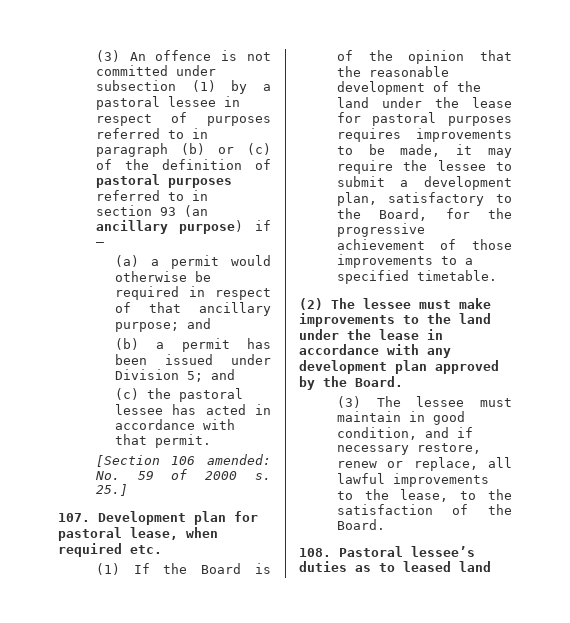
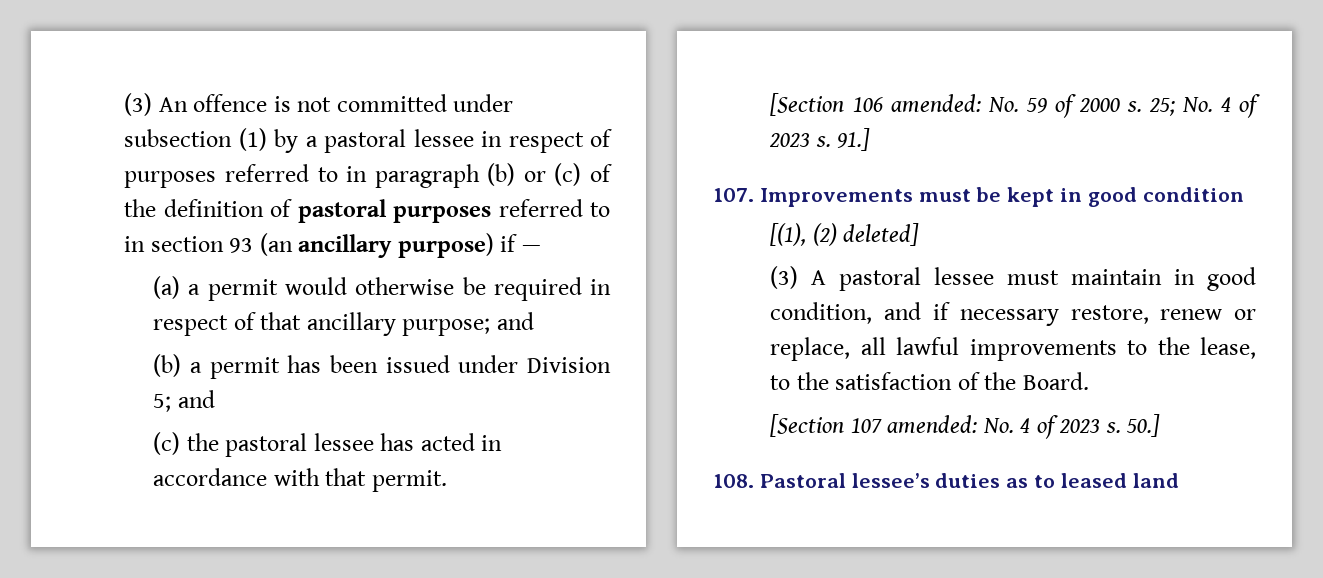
- 25.]
- 107. Development plan for pastoral lease, when required etc.
- (1) If the Board is of the opinion that the reasonable development of the land under the lease for pastoral purposes requires improvements to be made, it may require the lessee to submit a development plan, satisfactory to the Board, for the progressive achievement of those improvements to a specified timetable.
- (2) The lessee must make improvements to the land under the lease in accordance with any development plan approved by the Board.
- (3) The lessee must maintain in good condition, and if necessary restore, renew or replace, all lawful improvements to the lease, to the satisfaction of the Board.
+ 25; No. 4 of 2023 s. 91.]
+ 107. Improvements must be kept in good condition
+ [(1), (2) deleted]
+ (3) A pastoral lessee must maintain in good condition, and if necessary restore, renew or replace, all lawful improvements to the lease, to the satisfaction of the Board.
+ [Section 107 amended: No. 4 of 2023 s. 50.]

